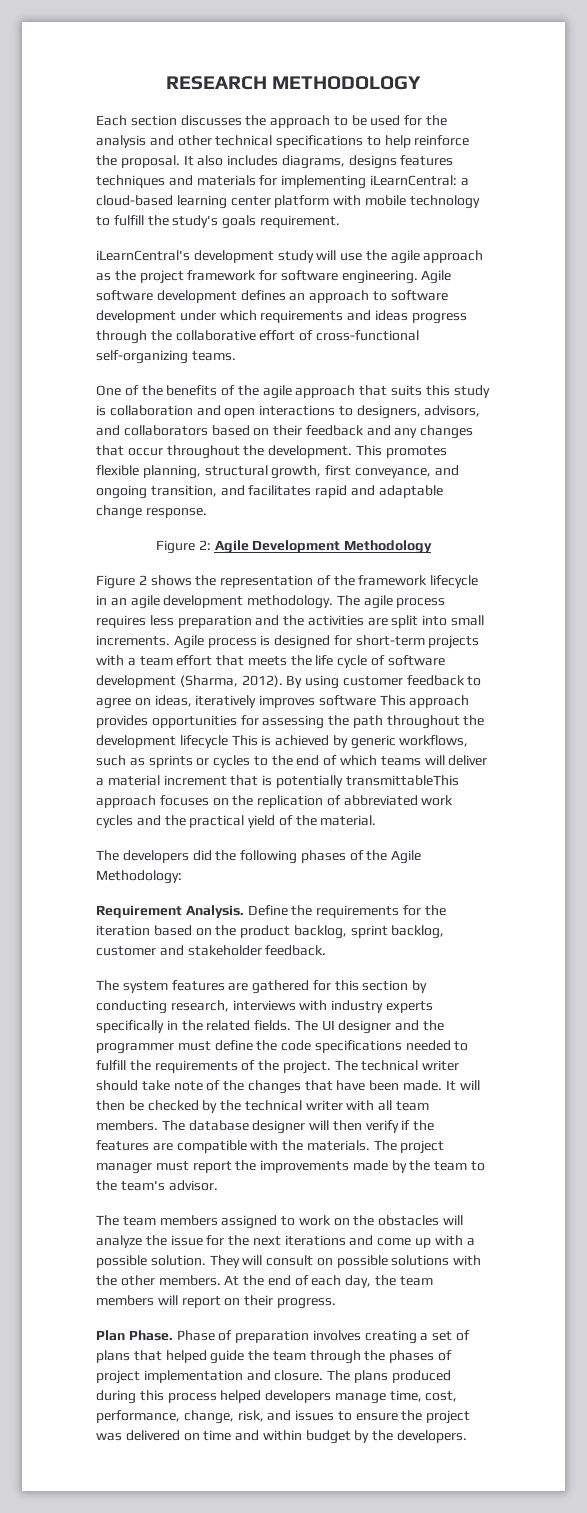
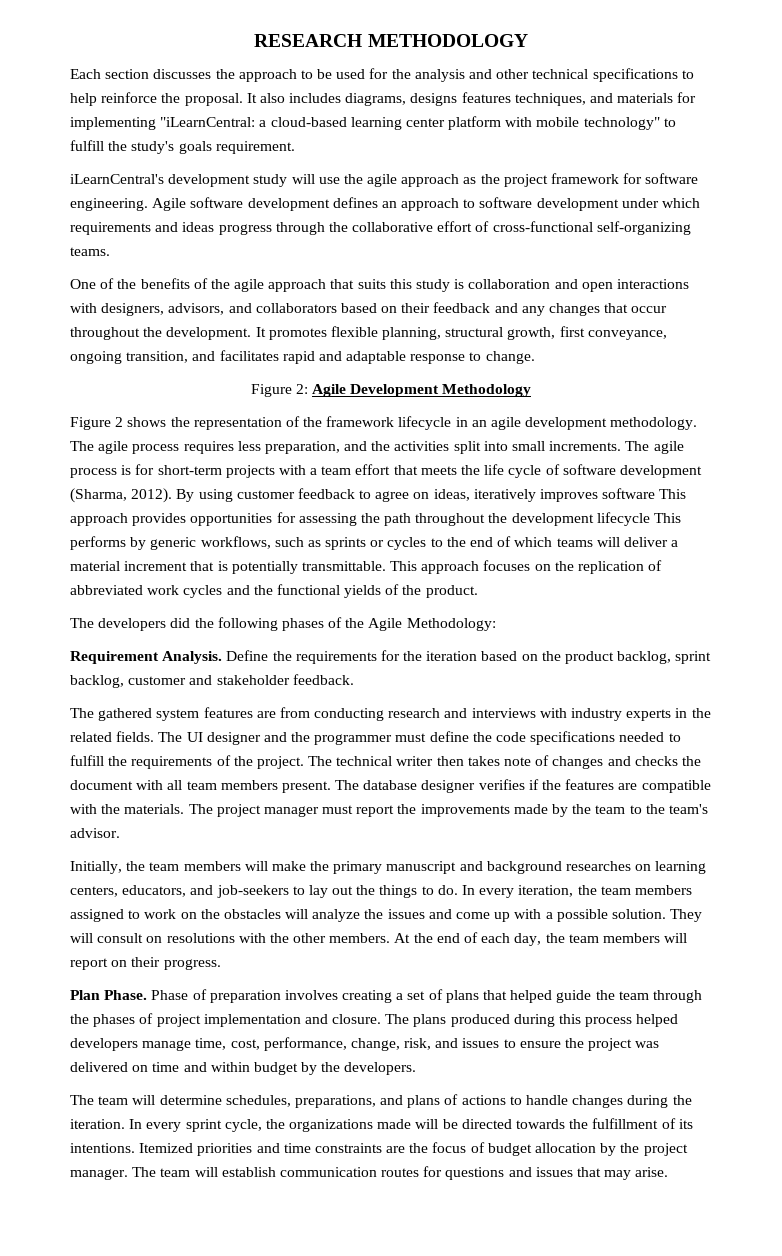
- It also includes diagrams, designs features techniques and materials for implementing iLearnCentral: a cloud-based learning center platform with mobile technology to fulfill the study's goals requirement.
+ It also includes diagrams, designs features techniques, and materials for implementing "iLearnCentral: a cloud-based learning center platform with mobile technology" to fulfill the study's goals requirement.
- One of the benefits of the agile approach that suits this study is collaboration and open interactions to designers, advisors, and collaborators based on their feedback and any changes that occur throughout the development.
+ One of the benefits of the agile approach that suits this study is collaboration and open interactions with designers, advisors, and collaborators based on their feedback and any changes that occur throughout the development.
- This promotes flexible planning, structural growth, first conveyance, and ongoing transition, and facilitates rapid and adaptable change response.
+ It promotes flexible planning, structural growth, first conveyance, ongoing transition, and facilitates rapid and adaptable response to change.
- The agile process requires less preparation and the activities are split into small increments.
+ The agile process requires less preparation, and the activities split into small increments.
- Agile process is designed for short-term projects with a team effort that meets the life cycle of software development (Sharma, 2012).
+ The agile process is for short-term projects with a team effort that meets the life cycle of software development (Sharma, 2012).
- By using customer feedback to agree on ideas, iteratively improves software This approach provides opportunities for assessing the path throughout the development lifecycle This is achieved by generic workflows, such as sprints or cycles to the end of which teams will deliver a material increment that is potentially transmittableThis approach focuses on the replication of abbreviated work cycles and the practical yield of the material.
+ By using customer feedback to agree on ideas, iteratively improves software This approach provides opportunities for assessing the path throughout the development lifecycle This performs by generic workflows, such as sprints or cycles to the end of which teams will deliver a material increment that is potentially transmittable. This approach focuses on the replication of abbreviated work cycles and the functional yields of the product.
- The system features are gathered for this section by conducting research, interviews with industry experts specifically in the related fields.
+ The gathered system features are from conducting research and interviews with industry experts in the related fields.
- The technical writer should take note of the changes that have been made. It will then be checked by the technical writer with all team members.
+ The technical writer then takes note of changes and checks the document with all team members present.
- The database designer will then verify if the features are compatible with the materials.
+ The database designer verifies if the features are compatible with the materials.
- The team members assigned to work on the obstacles will analyze the issue for the next iterations and come up with a possible solution.
+ Initially, the team members will make the primary manuscript and background researches on learning centers, educators, and job-seekers to lay out the things to do. In every iteration, the team members assigned to work on the obstacles will analyze the issues and come up with a possible solution.
- They will consult on possible solutions with the other members.
+ They will consult on resolutions with the other members.
+ The team will determine schedules, preparations, and plans of actions to handle changes during the iteration. In every sprint cycle, the organizations made will be directed towards the fulfillment of its intentions. Itemized priorities and time constraints are the focus of budget allocation by the project manager. The team will establish communication routes for questions and issues that may arise.

